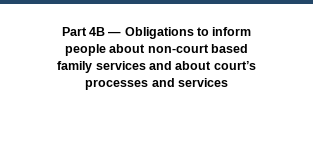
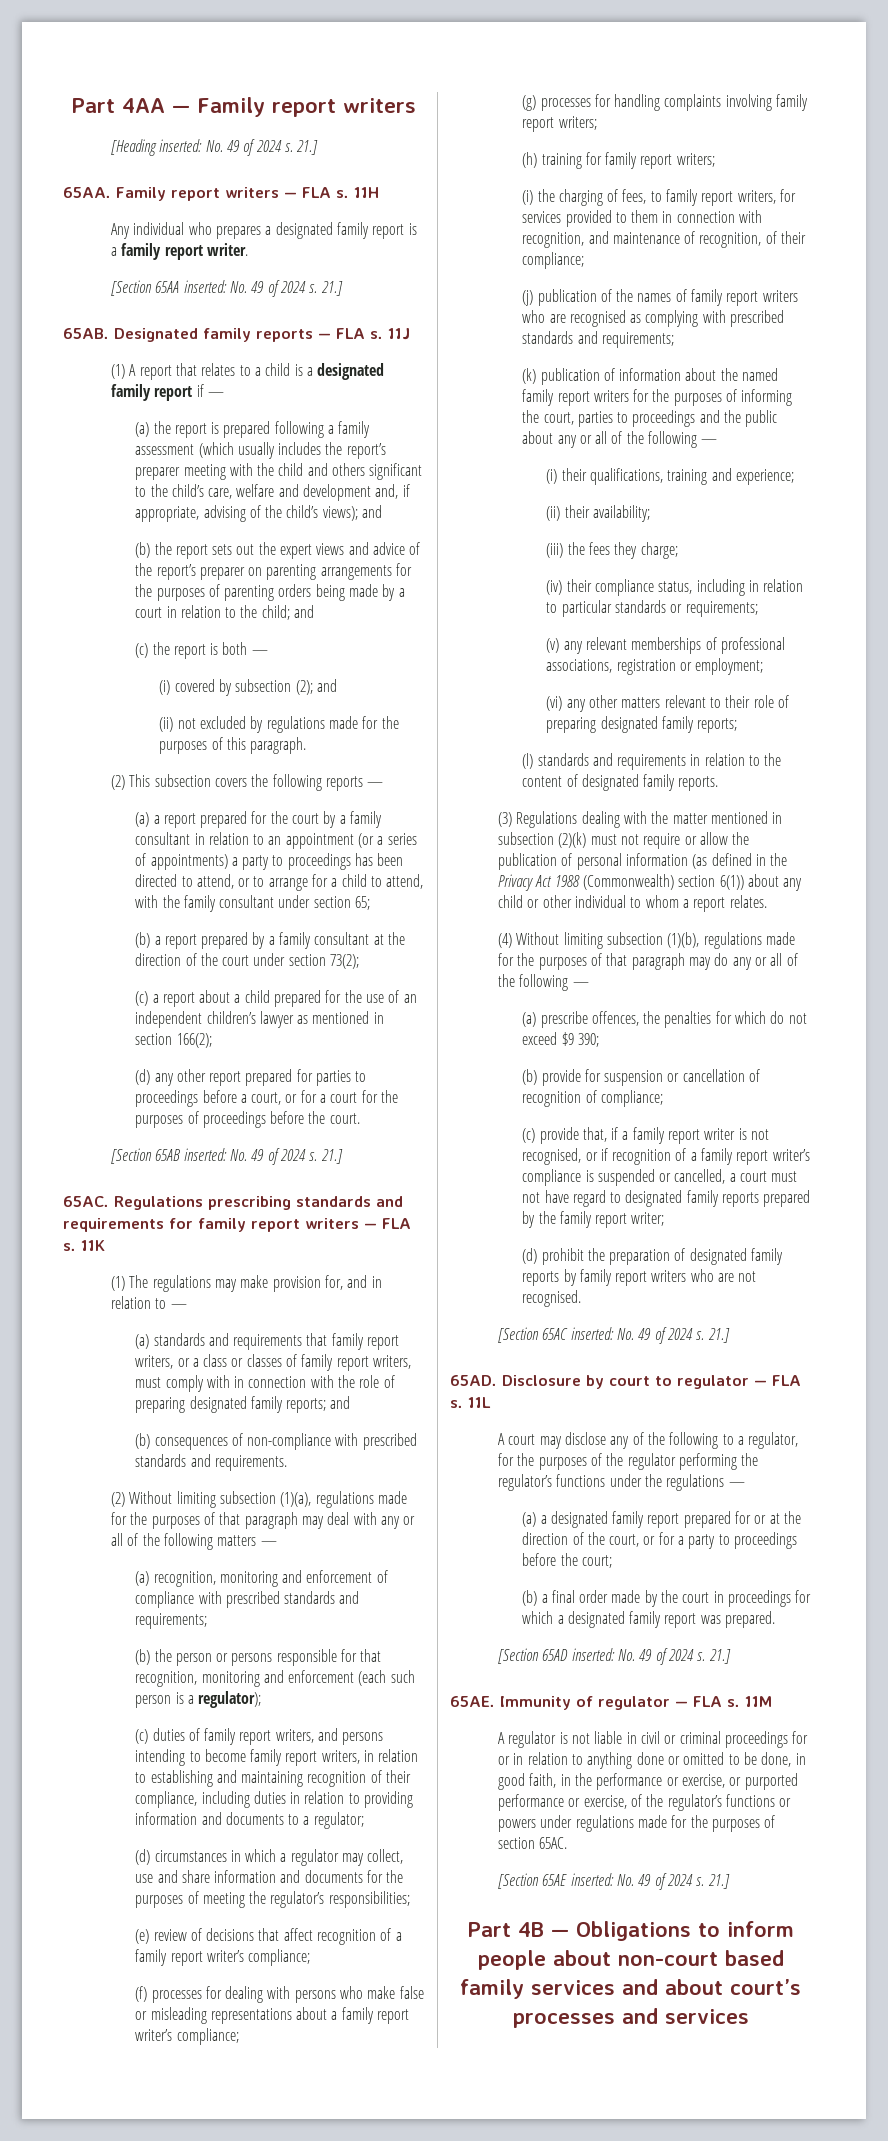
+ Part 4AA — Family report writers
+ [Heading inserted: No. 49 of 2024 s. 21.]
+ 65AA. Family report writers — FLA s. 11H
+ Any individual who prepares a designated family report is a family report writer.
+ [Section 65AA inserted: No. 49 of 2024 s. 21.]
+ 65AB. Designated family reports — FLA s. 11J
+ (1) A report that relates to a child is a designated family report if —
+ (a) the report is prepared following a family assessment (which usually includes the report’s preparer meeting with the child and others significant to the child’s care, welfare and development and, if appropriate, advising of the child’s views); and
+ (b) the report sets out the expert views and advice of the report’s preparer on parenting arrangements for the purposes of parenting orders being made by a court in relation to the child; and
+ (c) the report is both —
+ (i) covered by subsection (2); and
+ (ii) not excluded by regulations made for the purposes of this paragraph.
+ (2) This subsection covers the following reports —
+ (a) a report prepared for the court by a family consultant in relation to an appointment (or a series of appointments) a party to proceedings has been directed to attend, or to arrange for a child to attend, with the family consultant under section 65;
+ (b) a report prepared by a family consultant at the direction of the court under section 73(2);
+ (c) a report about a child prepared for the use of an independent children’s lawyer as mentioned in section 166(2);
+ (d) any other report prepared for parties to proceedings before a court, or for a court for the purposes of proceedings before the court.
+ [Section 65AB inserted: No. 49 of 2024 s. 21.]
+ 65AC. Regulations prescribing standards and requirements for family report writers — FLA s. 11K
+ (1) The regulations may make provision for, and in relation to —
+ (a) standards and requirements that family report writers, or a class or classes of family report writers, must comply with in connection with the role of preparing designated family reports; and
+ (b) consequences of non-compliance with prescribed standards and requirements.
+ (2) Without limiting subsection (1)(a), regulations made for the purposes of that paragraph may deal with any or all of the following matters —
+ (a) recognition, monitoring and enforcement of compliance with prescribed standards and requirements;
+ (b) the person or persons responsible for that recognition, monitoring and enforcement (each such person is a regulator);
+ (c) duties of family report writers, and persons intending to become family report writers, in relation to establishing and maintaining recognition of their compliance, including duties in relation to providing information and documents to a regulator;
+ (d) circumstances in which a regulator may collect, use and share information and documents for the purposes of meeting the regulator’s responsibilities;
+ (e) review of decisions that affect recognition of a family report writer’s compliance;
+ (f) processes for dealing with persons who make false or misleading representations about a family report writer’s compliance;
+ (g) processes for handling complaints involving family report writers;
+ (h) training for family report writers;
+ (i) the charging of fees, to family report writers, for services provided to them in connection with recognition, and maintenance of recognition, of their compliance;
+ (j) publication of the names of family report writers who are recognised as complying with prescribed standards and requirements;
+ (k) publication of information about the named family report writers for the purposes of informing the court, parties to proceedings and the public about any or all of the following —
+ (i) their qualifications, training and experience;
+ (ii) their availability;
+ (iii) the fees they charge;
+ (iv) their compliance status, including in relation to particular standards or requirements;
+ (v) any relevant memberships of professional associations, registration or employment;
+ (vi) any other matters relevant to their role of preparing designated family reports;
+ (l) standards and requirements in relation to the content of designated family reports.
+ (3) Regulations dealing with the matter mentioned in subsection (2)(k) must not require or allow the publication of personal information (as defined in the Privacy Act 1988 (Commonwealth) section 6(1)) about any child or other individual to whom a report relates.
+ (4) Without limiting subsection (1)(b), regulations made for the purposes of that paragraph may do any or all of the following —
+ (a) prescribe offences, the penalties for which do not exceed $9 390;
+ (b) provide for suspension or cancellation of recognition of compliance;
+ (c) provide that, if a family report writer is not recognised, or if recognition of a family report writer’s compliance is suspended or cancelled, a court must not have regard to designated family reports prepared by the family report writer;
+ (d) prohibit the preparation of designated family reports by family report writers who are not recognised.
+ [Section 65AC inserted: No. 49 of 2024 s. 21.]
+ 65AD. Disclosure by court to regulator — FLA s. 11L
+ A court may disclose any of the following to a regulator, for the purposes of the regulator performing the regulator’s functions under the regulations —
+ (a) a designated family report prepared for or at the direction of the court, or for a party to proceedings before the court;
+ (b) a final order made by the court in proceedings for which a designated family report was prepared.
+ [Section 65AD inserted: No. 49 of 2024 s. 21.]
+ 65AE. Immunity of regulator — FLA s. 11M
+ A regulator is not liable in civil or criminal proceedings for or in relation to anything done or omitted to be done, in good faith, in the performance or exercise, or purported performance or exercise, of the regulator’s functions or powers under regulations made for the purposes of section 65AC.
+ [Section 65AE inserted: No. 49 of 2024 s. 21.]

